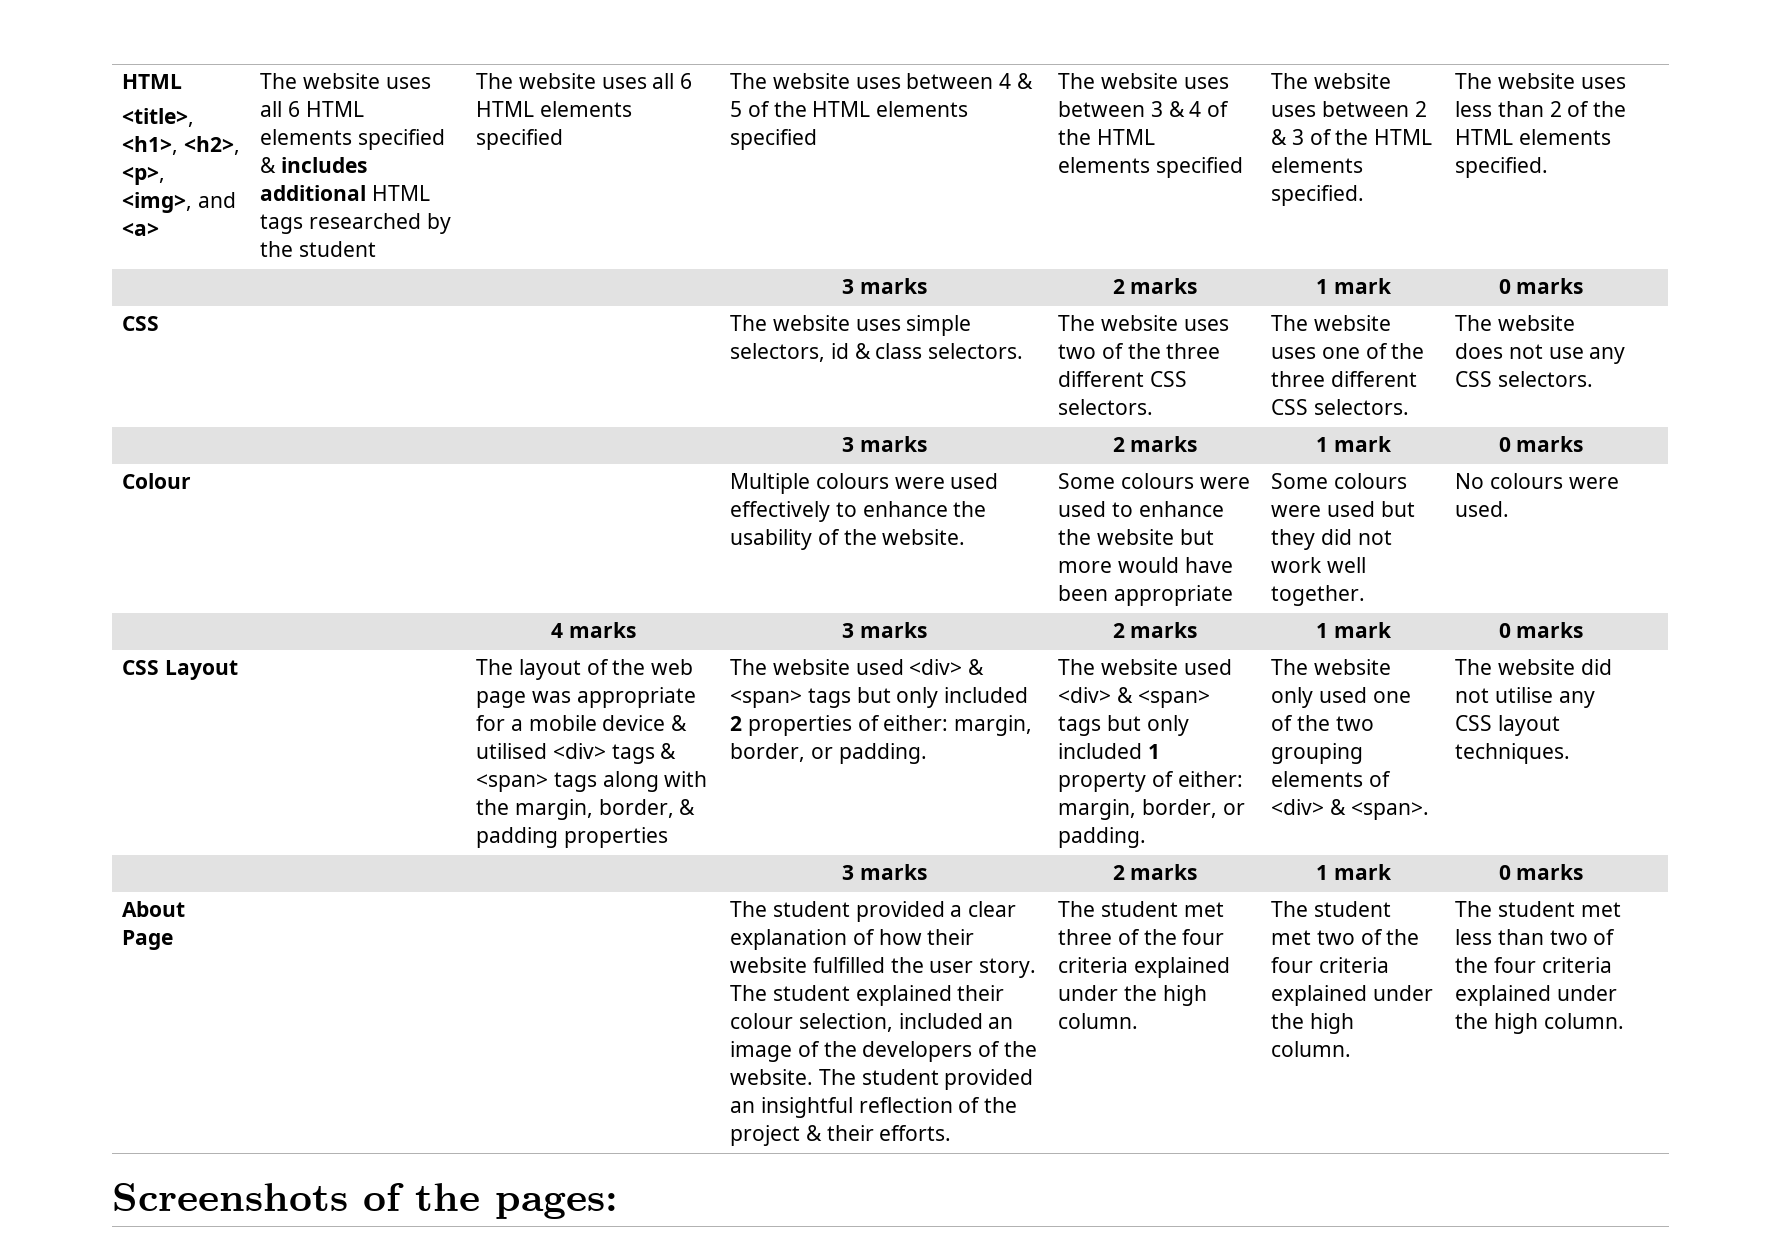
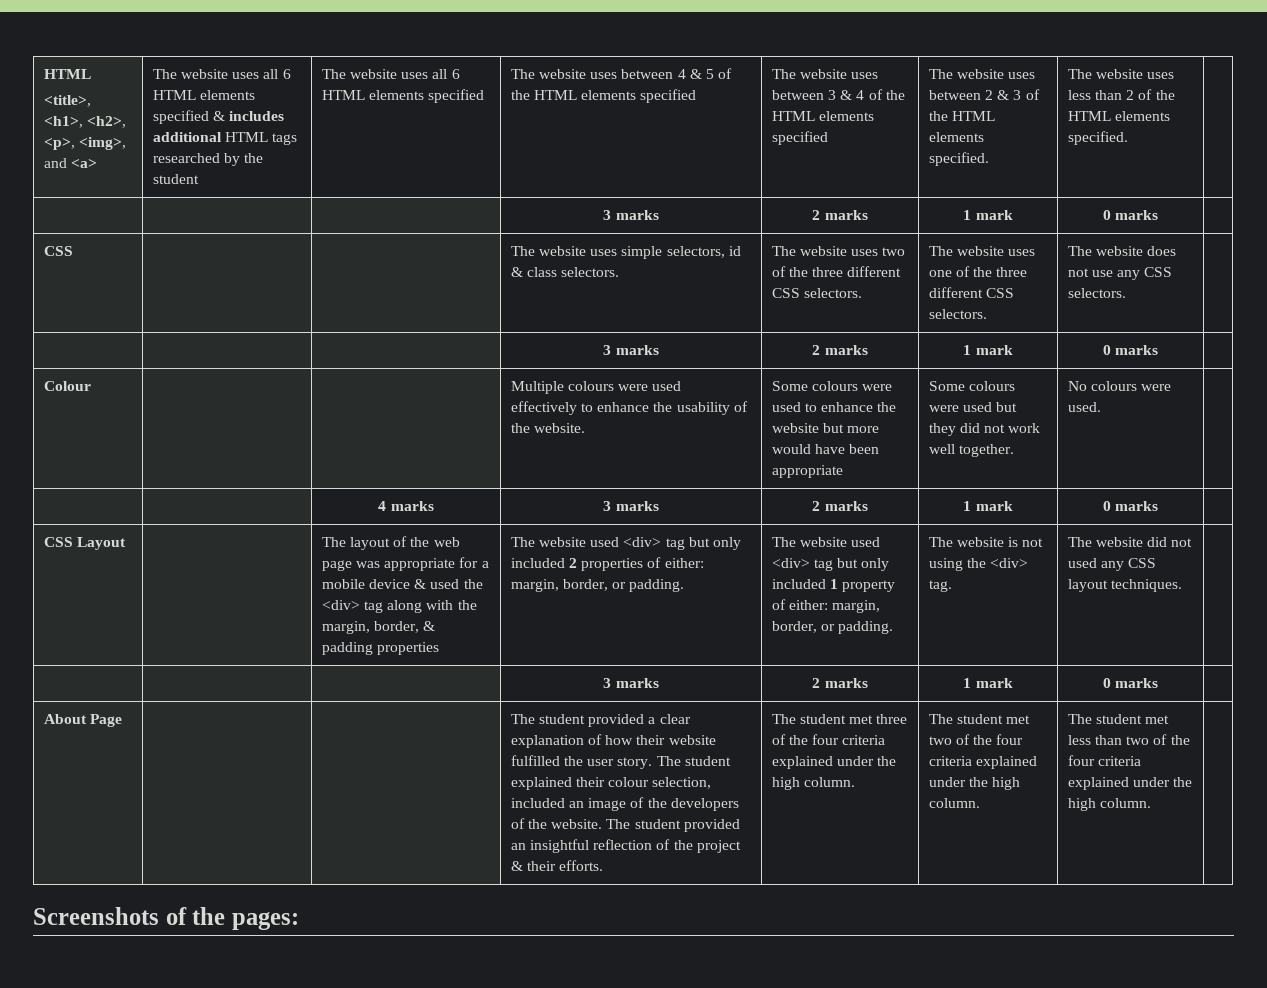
- The layout of the web page was appropriate for a mobile device & utilised <div> tags & <span> tags along with the margin, border, & padding properties
+ The layout of the web page was appropriate for a mobile device & used the <div> tag along with the margin, border, & padding properties
- The website used <div> & <span> tags but only included 2 properties of either: margin, border, or padding.
+ The website used <div> tag but only included 2 properties of either: margin, border, or padding.
- The website used <div> & <span> tags but only included 1 property of either: margin, border, or padding.
+ The website used <div> tag but only included 1 property of either: margin, border, or padding.
- The website only used one of the two grouping elements of <div> & <span>.
+ The website is not using the <div> tag.
- The website did not utilise any CSS layout techniques.
+ The website did not used any CSS layout techniques.

